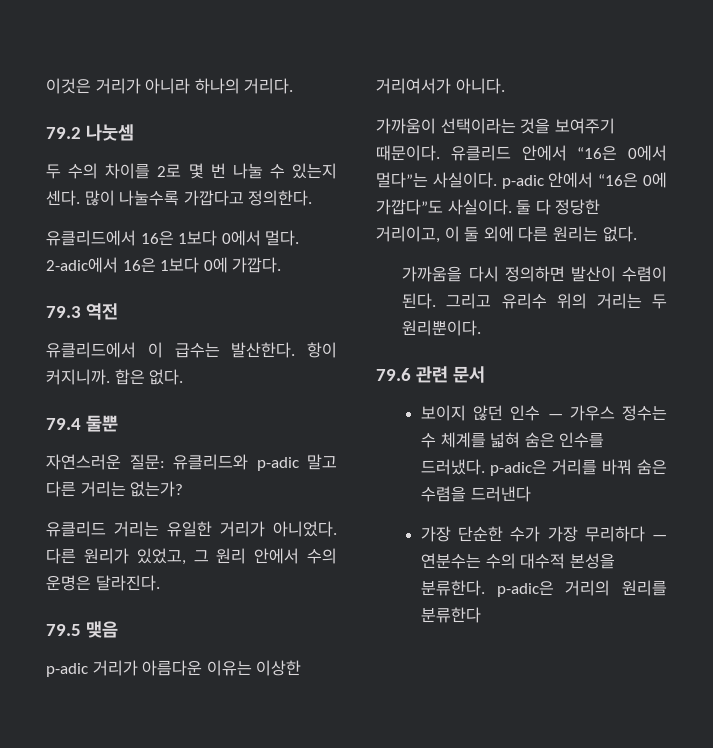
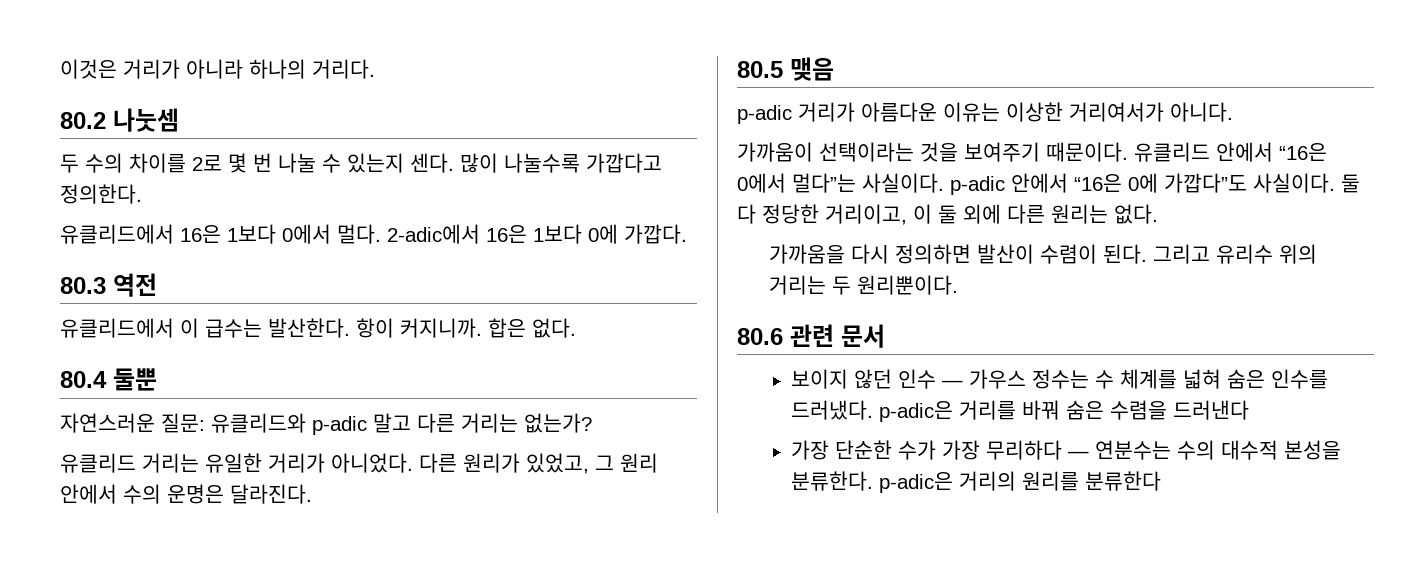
- 79.2 나눗셈
+ 80.2 나눗셈
- 79.3 역전
+ 80.3 역전
- 79.4 둘뿐
+ 80.4 둘뿐
- 79.5 맺음
+ 80.5 맺음
- 79.6 관련 문서
+ 80.6 관련 문서

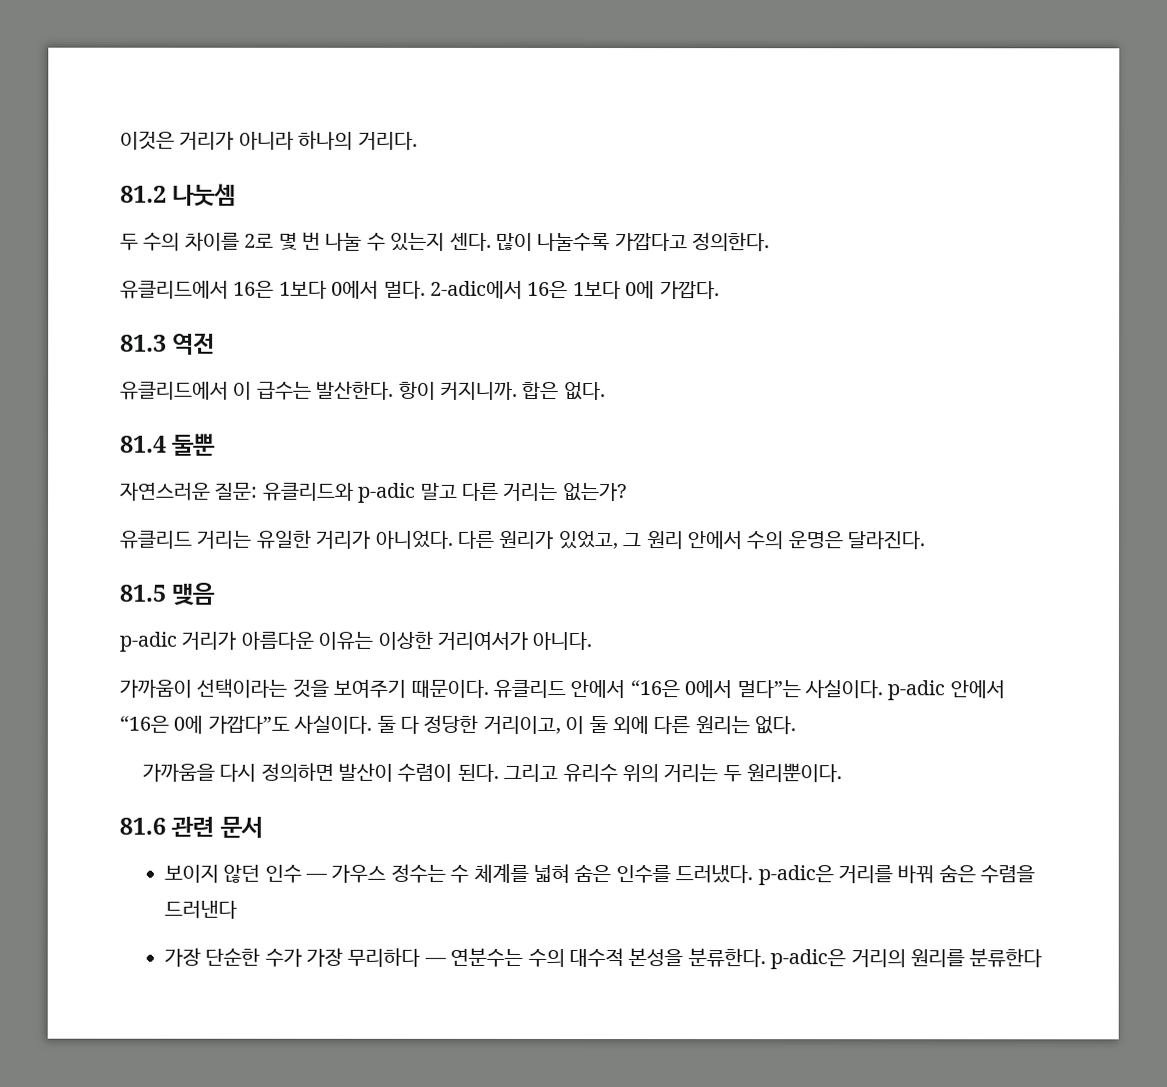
- 80.2 나눗셈
+ 81.2 나눗셈
- 80.3 역전
+ 81.3 역전
- 80.4 둘뿐
+ 81.4 둘뿐
- 80.5 맺음
+ 81.5 맺음
- 80.6 관련 문서
+ 81.6 관련 문서

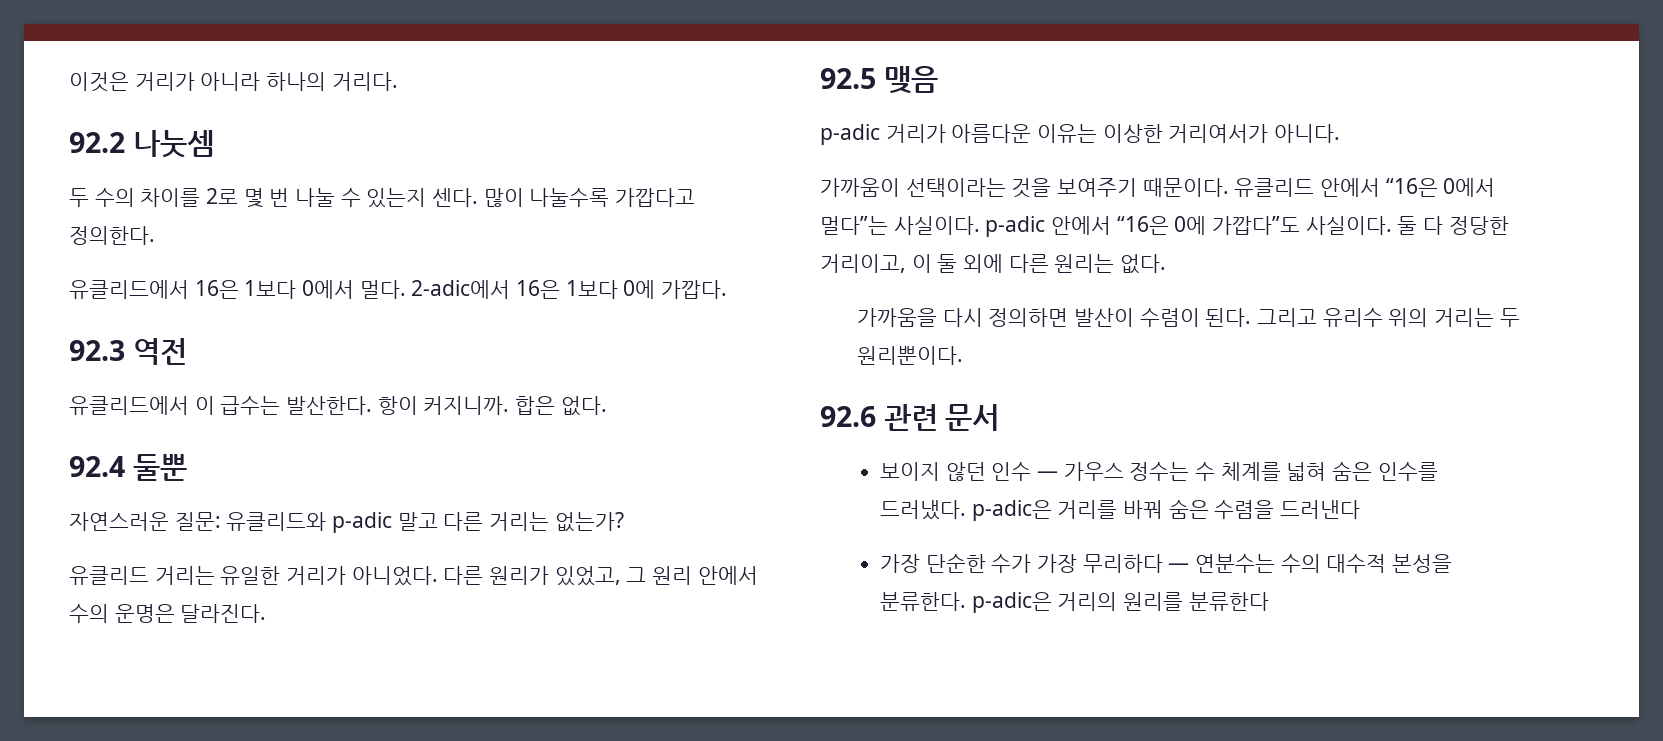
- 81.2 나눗셈
+ 92.2 나눗셈
- 81.3 역전
+ 92.3 역전
- 81.4 둘뿐
+ 92.4 둘뿐
- 81.5 맺음
+ 92.5 맺음
- 81.6 관련 문서
+ 92.6 관련 문서

